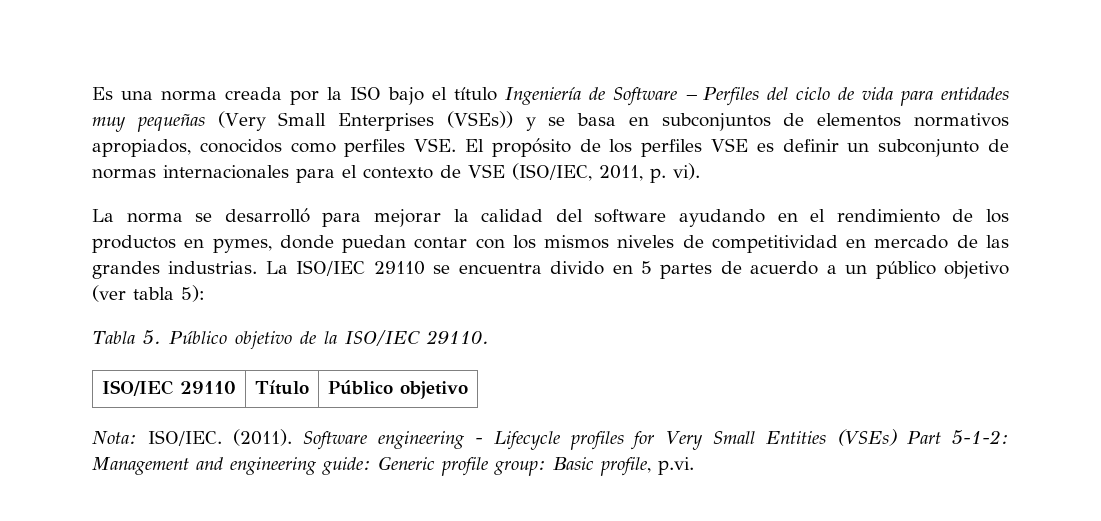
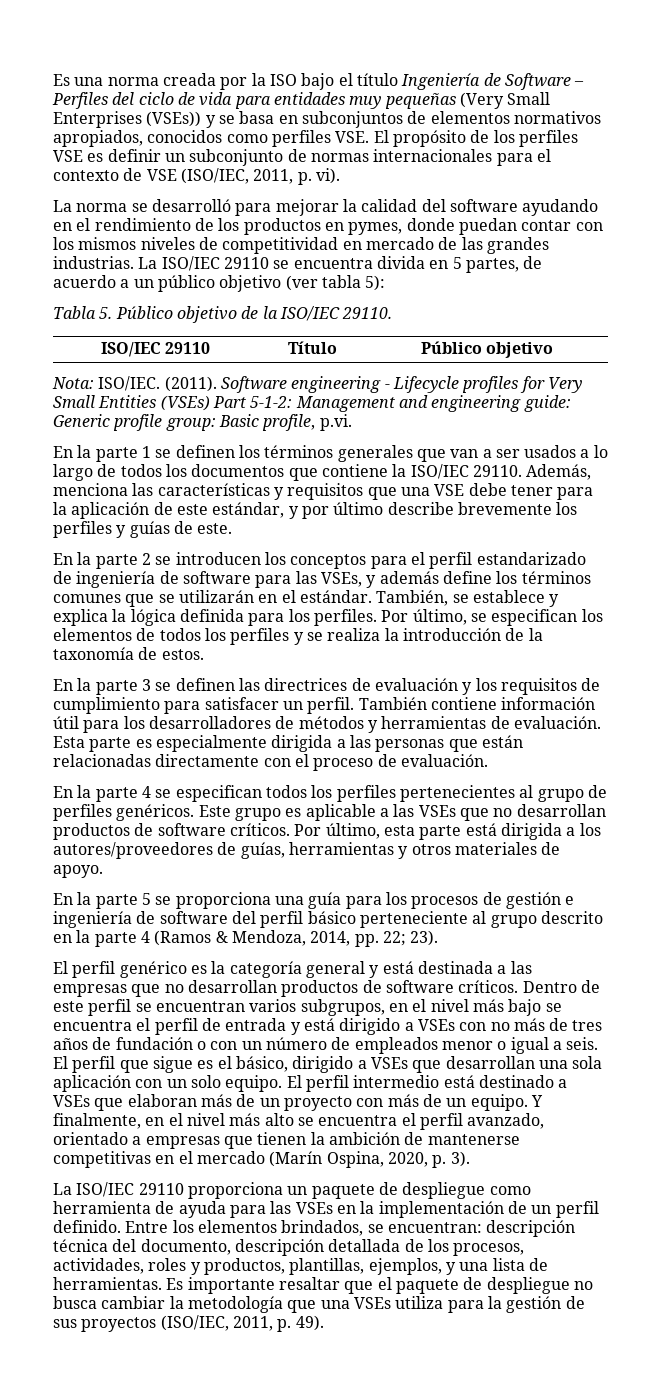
- La ISO/IEC 29110 se encuentra divido en 5 partes de acuerdo a un público objetivo (ver tabla 5):
+ La ISO/IEC 29110 se encuentra divida en 5 partes, de acuerdo a un público objetivo (ver tabla 5):
+ En la parte 1 se definen los términos generales que van a ser usados a lo largo de todos los documentos que contiene la ISO/IEC 29110. Además, menciona las características y requisitos que una VSE debe tener para la aplicación de este estándar, y por último describe brevemente los perfiles y guías de este.
+ En la parte 2 se introducen los conceptos para el perfil estandarizado de ingeniería de software para las VSEs, y además define los términos comunes que se utilizarán en el estándar. También, se establece y explica la lógica definida para los perfiles. Por último, se especifican los elementos de todos los perfiles y se realiza la introducción de la taxonomía de estos.
+ En la parte 3 se definen las directrices de evaluación y los requisitos de cumplimiento para satisfacer un perfil. También contiene información útil para los desarrolladores de métodos y herramientas de evaluación. Esta parte es especialmente dirigida a las personas que están relacionadas directamente con el proceso de evaluación.
+ En la parte 4 se especifican todos los perfiles pertenecientes al grupo de perfiles genéricos. Este grupo es aplicable a las VSEs que no desarrollan productos de software críticos. Por último, esta parte está dirigida a los autores/proveedores de guías, herramientas y otros materiales de apoyo.
+ En la parte 5 se proporciona una guía para los procesos de gestión e ingeniería de software del perfil básico perteneciente al grupo descrito en la parte 4 (Ramos & Mendoza, 2014, pp. 22; 23).
+ El perfil genérico es la categoría general y está destinada a las empresas que no desarrollan productos de software críticos. Dentro de este perfil se encuentran varios subgrupos, en el nivel más bajo se encuentra el perfil de entrada y está dirigido a VSEs con no más de tres años de fundación o con un número de empleados menor o igual a seis. El perfil que sigue es el básico, dirigido a VSEs que desarrollan una sola aplicación con un solo equipo. El perfil intermedio está destinado a VSEs que elaboran más de un proyecto con más de un equipo. Y finalmente, en el nivel más alto se encuentra el perfil avanzado, orientado a empresas que tienen la ambición de mantenerse competitivas en el mercado (Marín Ospina, 2020, p. 3).
+ La ISO/IEC 29110 proporciona un paquete de despliegue como herramienta de ayuda para las VSEs en la implementación de un perfil definido. Entre los elementos brindados, se encuentran: descripción técnica del documento, descripción detallada de los procesos, actividades, roles y productos, plantillas, ejemplos, y una lista de herramientas. Es importante resaltar que el paquete de despliegue no busca cambiar la metodología que una VSEs utiliza para la gestión de sus proyectos (ISO/IEC, 2011, p. 49).

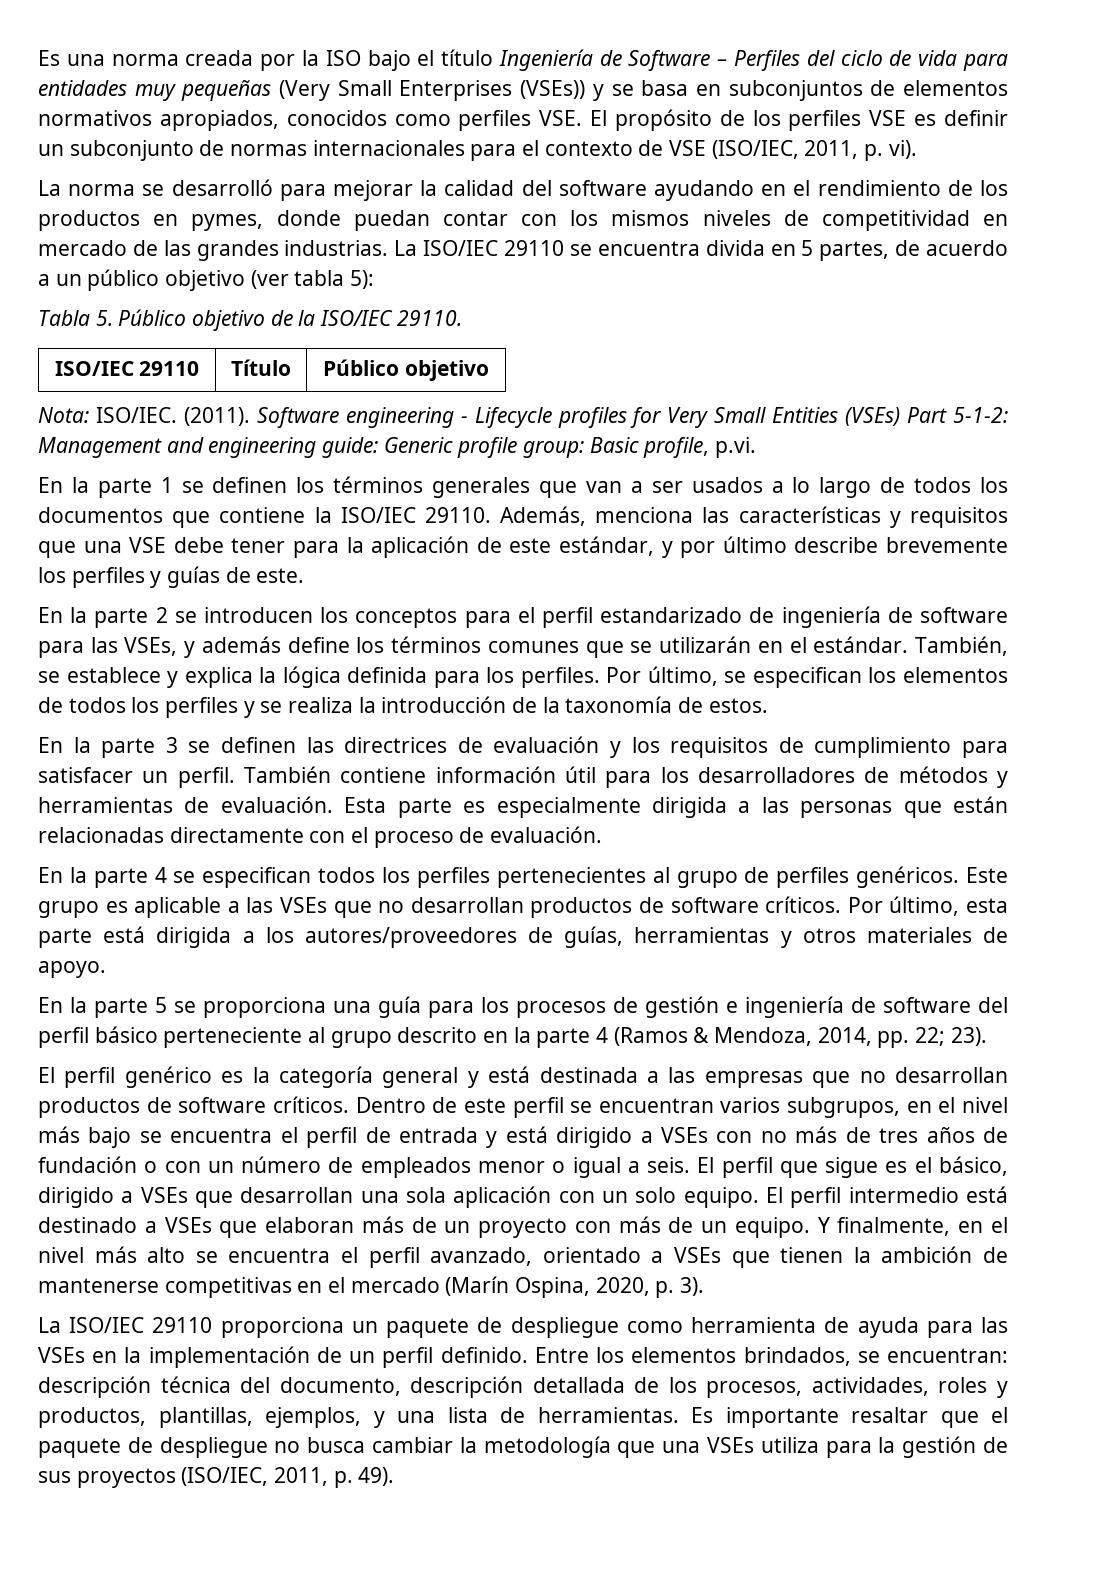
- Y finalmente, en el nivel más alto se encuentra el perfil avanzado, orientado a empresas que tienen la ambición de mantenerse competitivas en el mercado (Marín Ospina, 2020, p. 3).
+ Y finalmente, en el nivel más alto se encuentra el perfil avanzado, orientado a VSEs que tienen la ambición de mantenerse competitivas en el mercado (Marín Ospina, 2020, p. 3).

